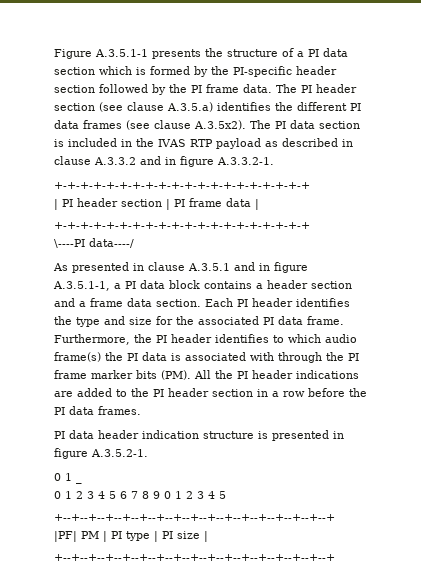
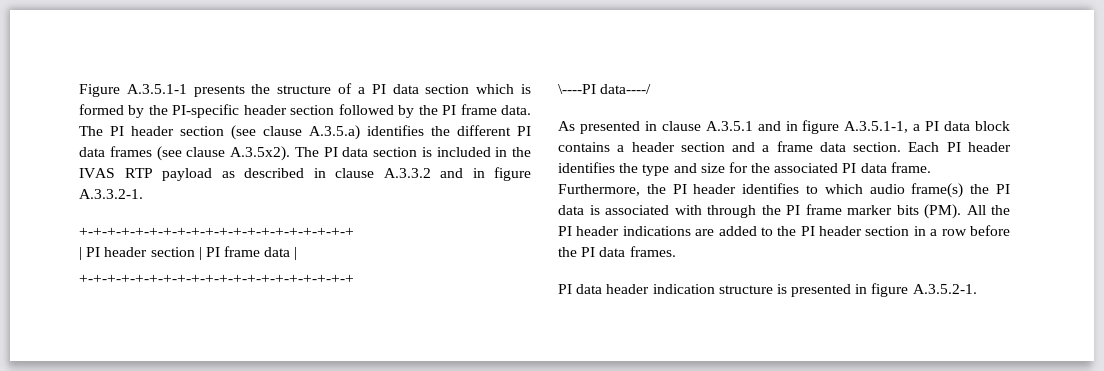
- 0 1 _
- 0 1 2 3 4 5 6 7 8 9 0 1 2 3 4 5
- +--+--+--+--+--+--+--+--+--+--+--+--+--+--+--+--+
- |PF| PM | PI type | PI size |
- +--+--+--+--+--+--+--+--+--+--+--+--+--+--+--+--+

